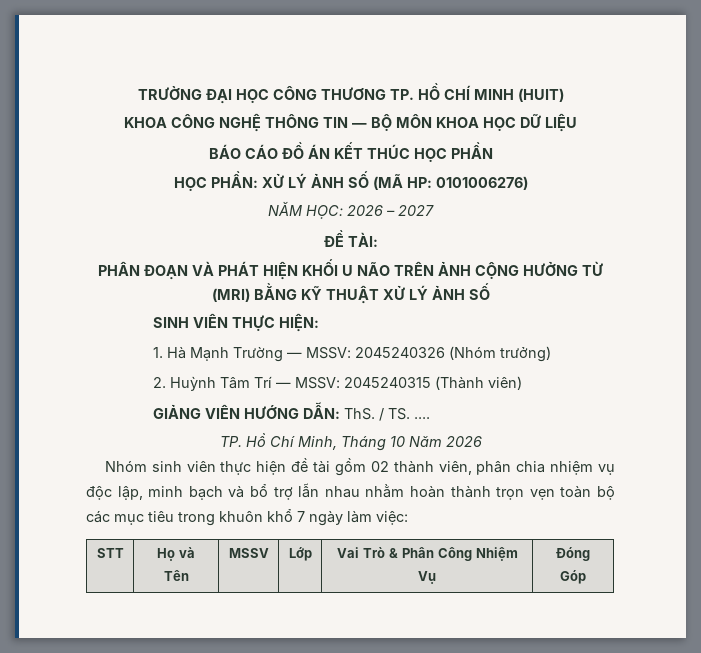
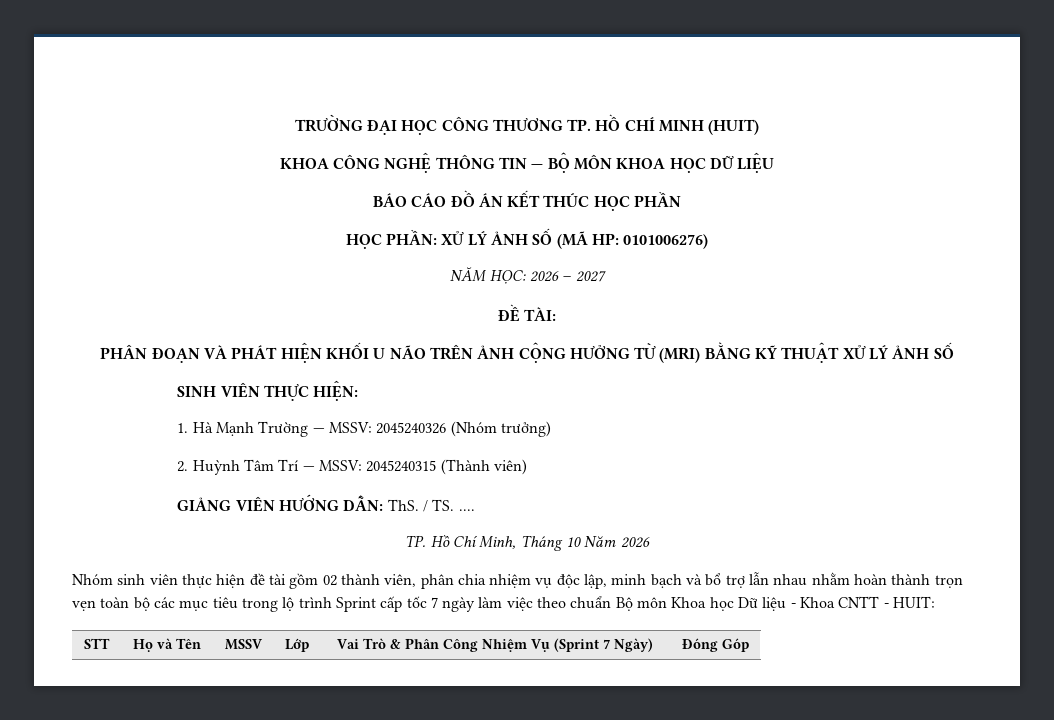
- Nhóm sinh viên thực hiện đề tài gồm 02 thành viên, phân chia nhiệm vụ độc lập, minh bạch và bổ trợ lẫn nhau nhằm hoàn thành trọn vẹn toàn bộ các mục tiêu trong khuôn khổ 7 ngày làm việc:
+ Nhóm sinh viên thực hiện đề tài gồm 02 thành viên, phân chia nhiệm vụ độc lập, minh bạch và bổ trợ lẫn nhau nhằm hoàn thành trọn vẹn toàn bộ các mục tiêu trong lộ trình Sprint cấp tốc 7 ngày làm việc theo chuẩn Bộ môn Khoa học Dữ liệu - Khoa CNTT - HUIT:
- STT | Họ và Tên | MSSV | Lớp | Vai Trò & Phân Công Nhiệm Vụ | Đóng Góp
+ STT | Họ và Tên | MSSV | Lớp | Vai Trò & Phân Công Nhiệm Vụ (Sprint 7 Ngày) | Đóng Góp

